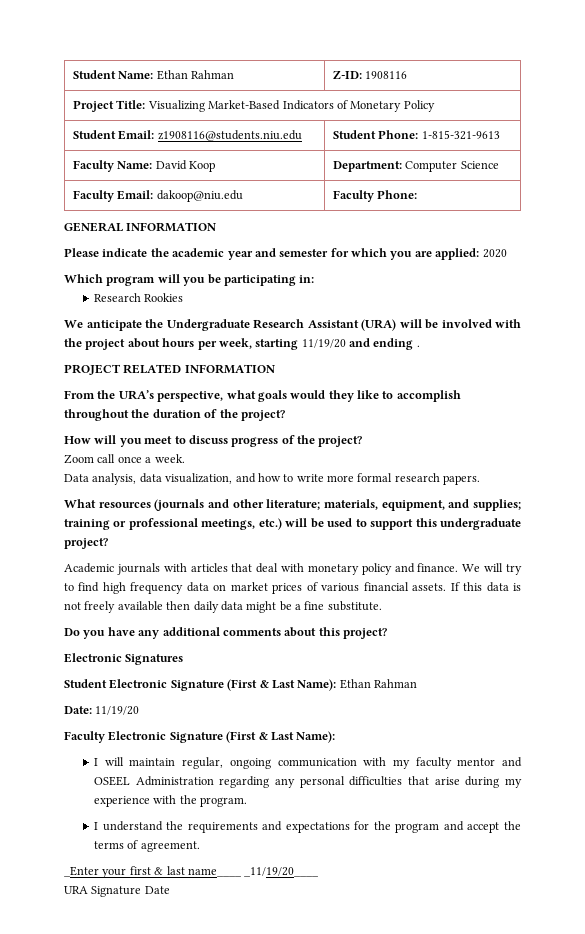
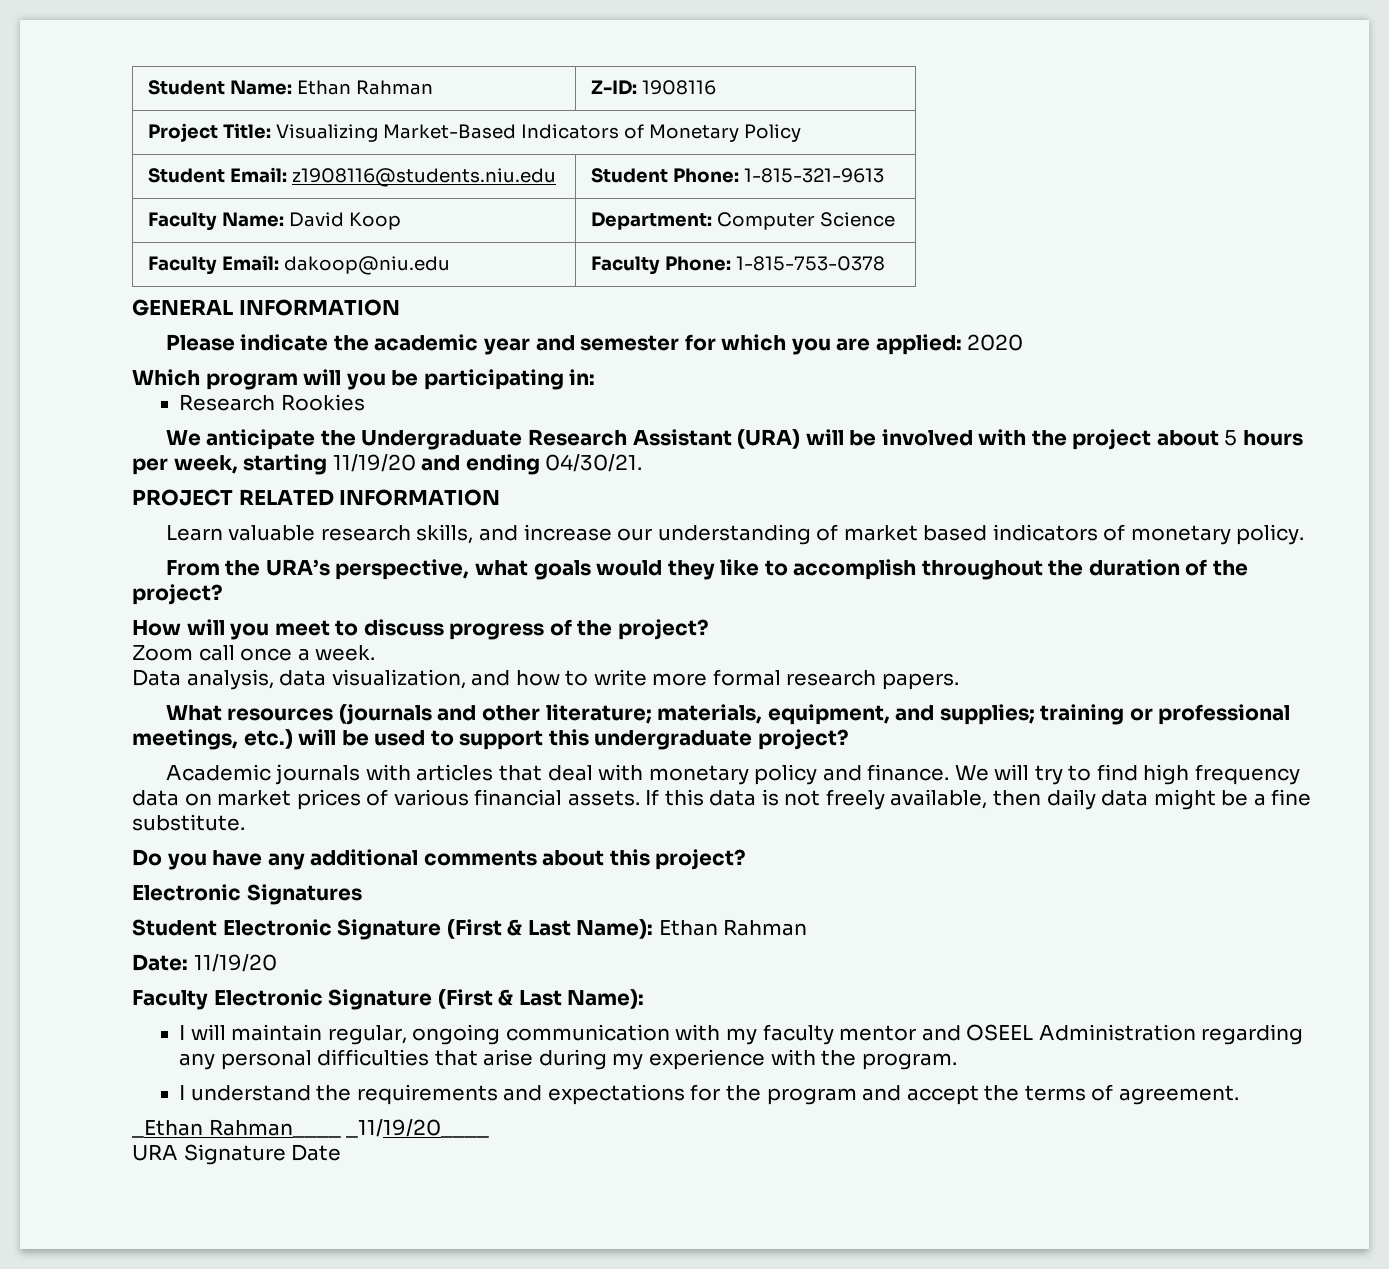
- Faculty Email: dakoop@niu.edu | Faculty Phone:
+ Faculty Email: dakoop@niu.edu | Faculty Phone: 1-815-753-0378
- We anticipate the Undergraduate Research Assistant (URA) will be involved with the project about hours per week, starting 11/19/20 and ending .
+ We anticipate the Undergraduate Research Assistant (URA) will be involved with the project about 5 hours per week, starting 11/19/20 and ending 04/30/21.
+ Learn valuable research skills, and increase our understanding of market based indicators of monetary policy.
- If this data is not freely available then daily data might be a fine substitute.
+ If this data is not freely available, then daily data might be a fine substitute.
- _Enter your first & last name____ _11/19/20____
+ _Ethan Rahman____ _11/19/20____

